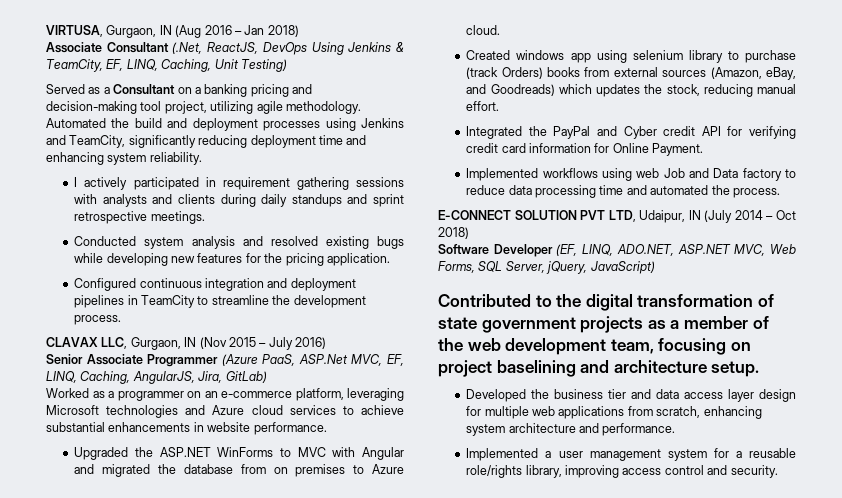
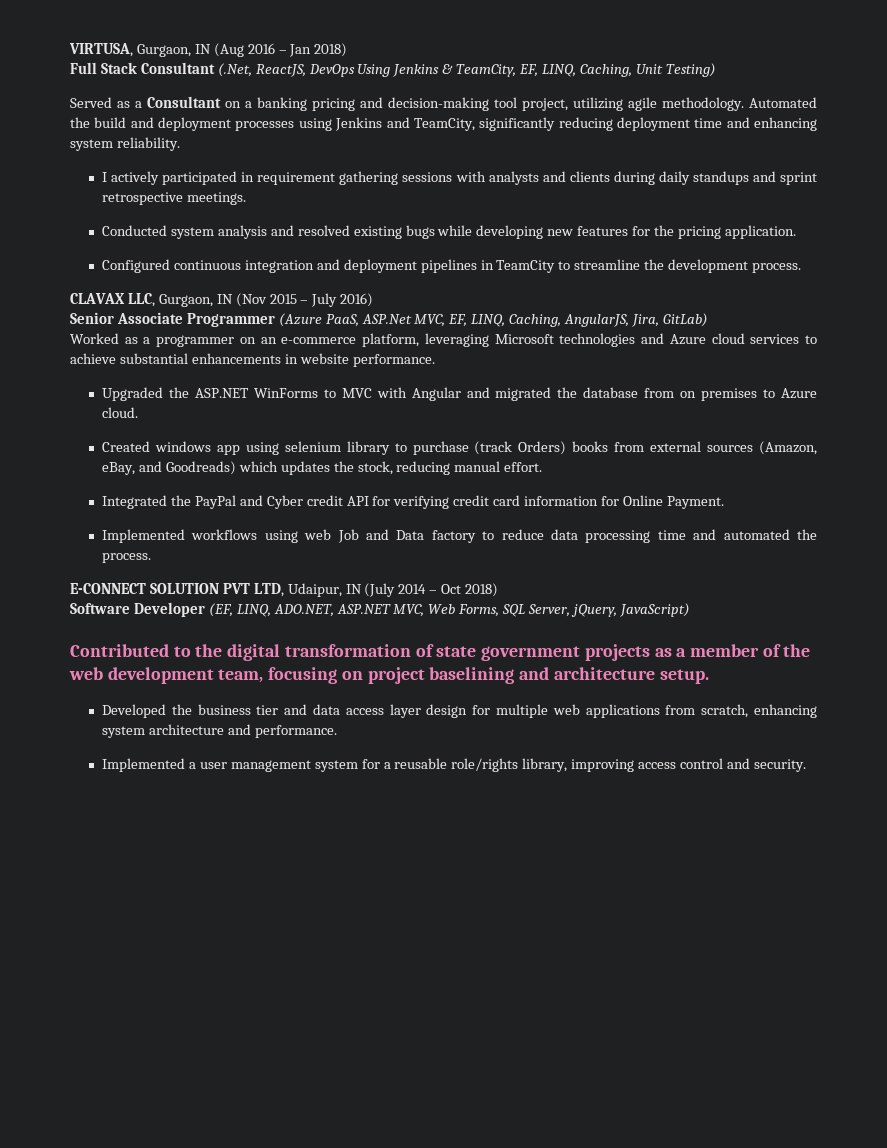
- Associate Consultant (.Net, ReactJS, DevOps Using Jenkins & TeamCity, EF, LINQ, Caching, Unit Testing)
+ Full Stack Consultant (.Net, ReactJS, DevOps Using Jenkins & TeamCity, EF, LINQ, Caching, Unit Testing)

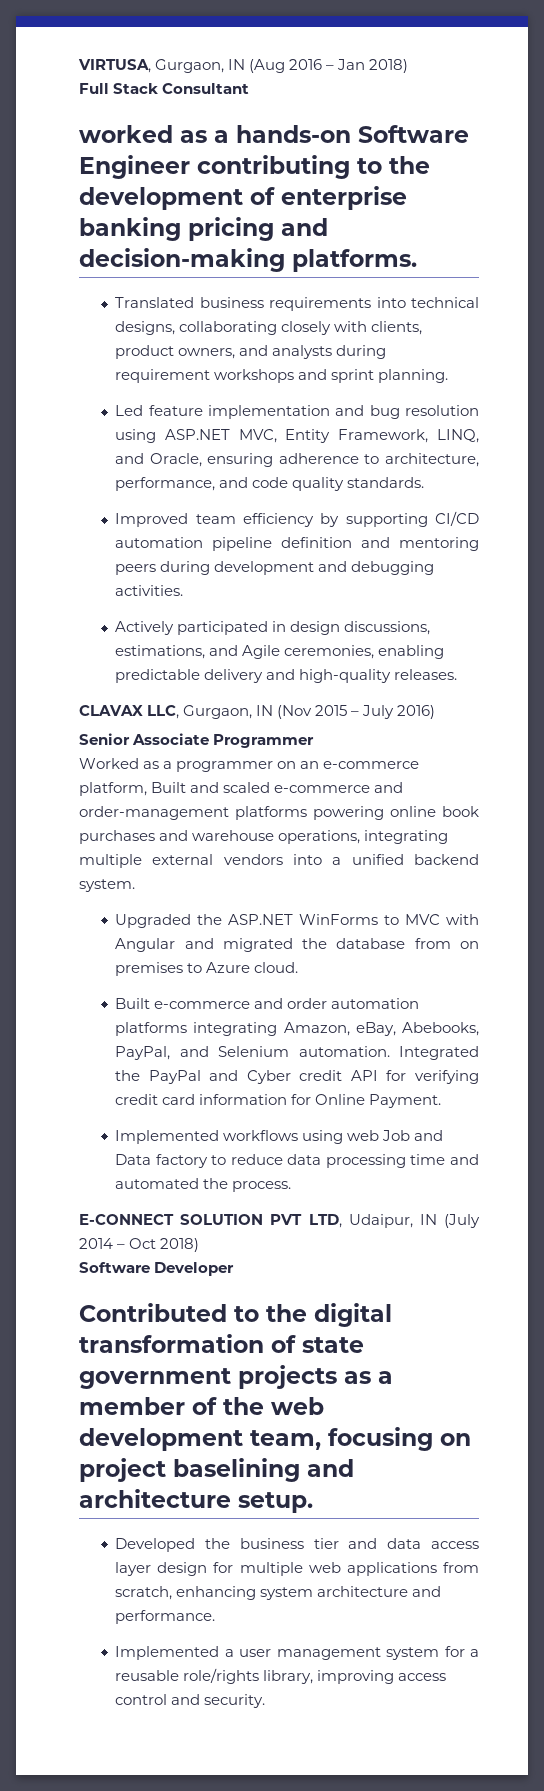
- Full Stack Consultant (.Net, ReactJS, DevOps Using Jenkins & TeamCity, EF, LINQ, Caching, Unit Testing)
- Served as a Consultant on a banking pricing and decision-making tool project, utilizing agile methodology. Automated the build and deployment processes using Jenkins and TeamCity, significantly reducing deployment time and enhancing system reliability.
- I actively participated in requirement gathering sessions with analysts and clients during daily standups and sprint retrospective meetings.
- Conducted system analysis and resolved existing bugs while developing new features for the pricing application.
- Configured continuous integration and deployment pipelines in TeamCity to streamline the development process.
+ Full Stack Consultant
+ worked as a hands-on Software Engineer contributing to the development of enterprise banking pricing and decision-making platforms.
+ Translated business requirements into technical designs, collaborating closely with clients, product owners, and analysts during requirement workshops and sprint planning.
+ Led feature implementation and bug resolution using ASP.NET MVC, Entity Framework, LINQ, and Oracle, ensuring adherence to architecture, performance, and code quality standards.
+ Improved team efficiency by supporting CI/CD automation pipeline definition and mentoring peers during development and debugging activities.
+ Actively participated in design discussions, estimations, and Agile ceremonies, enabling predictable delivery and high-quality releases.
- Senior Associate Programmer (Azure PaaS, ASP.Net MVC, EF, LINQ, Caching, AngularJS, Jira, GitLab)
+ Senior Associate Programmer
- Worked as a programmer on an e-commerce platform, leveraging Microsoft technologies and Azure cloud services to achieve substantial enhancements in website performance.
+ Worked as a programmer on an e-commerce platform, Built and scaled e-commerce and order-management platforms powering online book purchases and warehouse operations, integrating multiple external vendors into a unified backend system.
- Created windows app using selenium library to purchase (track Orders) books from external sources (Amazon, eBay, and Goodreads) which updates the stock, reducing manual effort.
- Integrated the PayPal and Cyber credit API for verifying credit card information for Online Payment.
+ Built e-commerce and order automation platforms integrating Amazon, eBay, Abebooks, PayPal, and Selenium automation. Integrated the PayPal and Cyber credit API for verifying credit card information for Online Payment.
- Software Developer (EF, LINQ, ADO.NET, ASP.NET MVC, Web Forms, SQL Server, jQuery, JavaScript)
+ Software Developer

